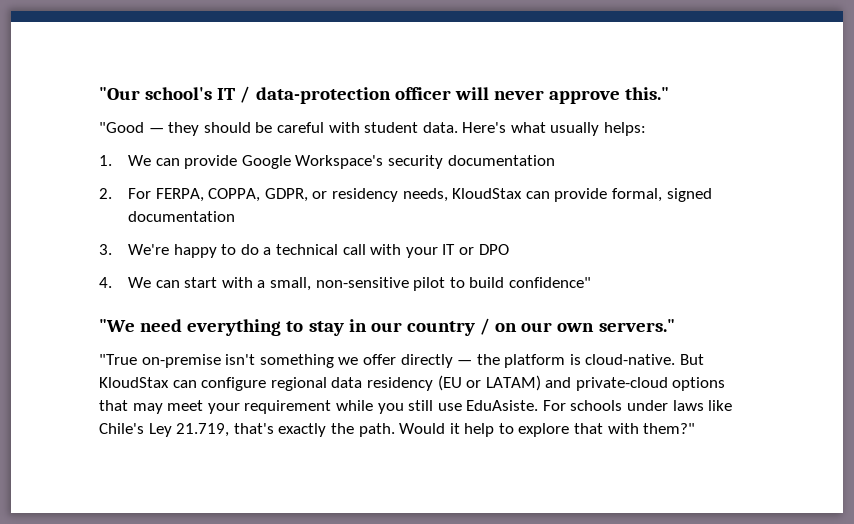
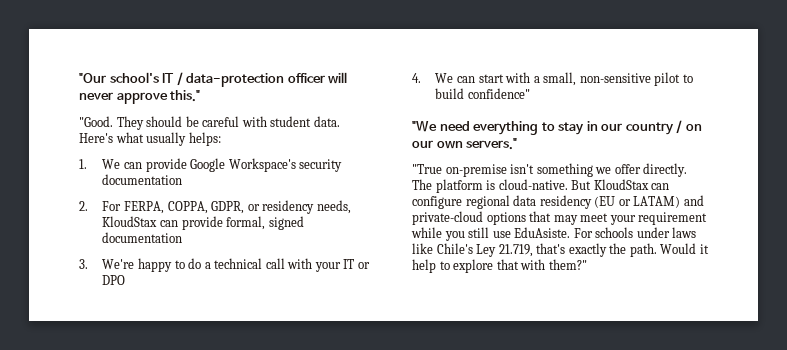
- "Good — they should be careful with student data.
+ "Good. They should be careful with student data.
- "True on-premise isn't something we offer directly — the platform is cloud-native.
+ "True on-premise isn't something we offer directly. The platform is cloud-native.

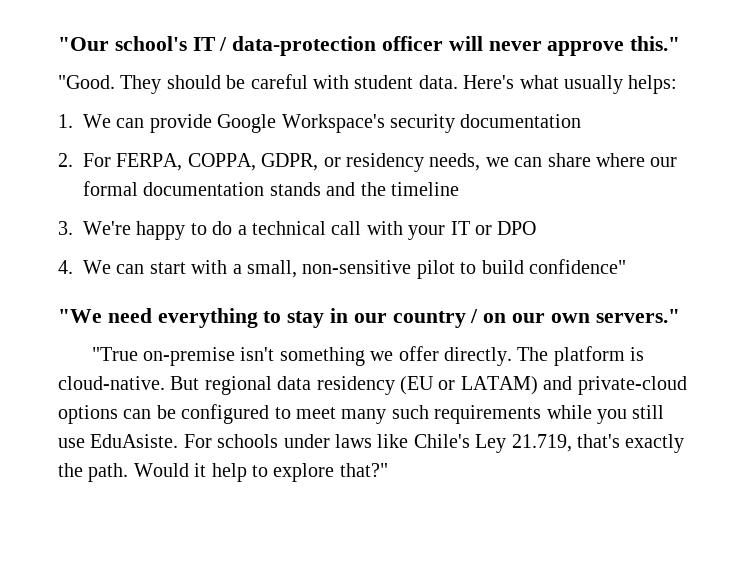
- 2. For FERPA, COPPA, GDPR, or residency needs, KloudStax can provide formal, signed documentation
+ 2. For FERPA, COPPA, GDPR, or residency needs, we can share where our formal documentation stands and the timeline
- But KloudStax can configure regional data residency (EU or LATAM) and private-cloud options that may meet your requirement while you still use EduAsiste.
+ But regional data residency (EU or LATAM) and private-cloud options can be configured to meet many such requirements while you still use EduAsiste.
- Would it help to explore that with them?"
+ Would it help to explore that?"

